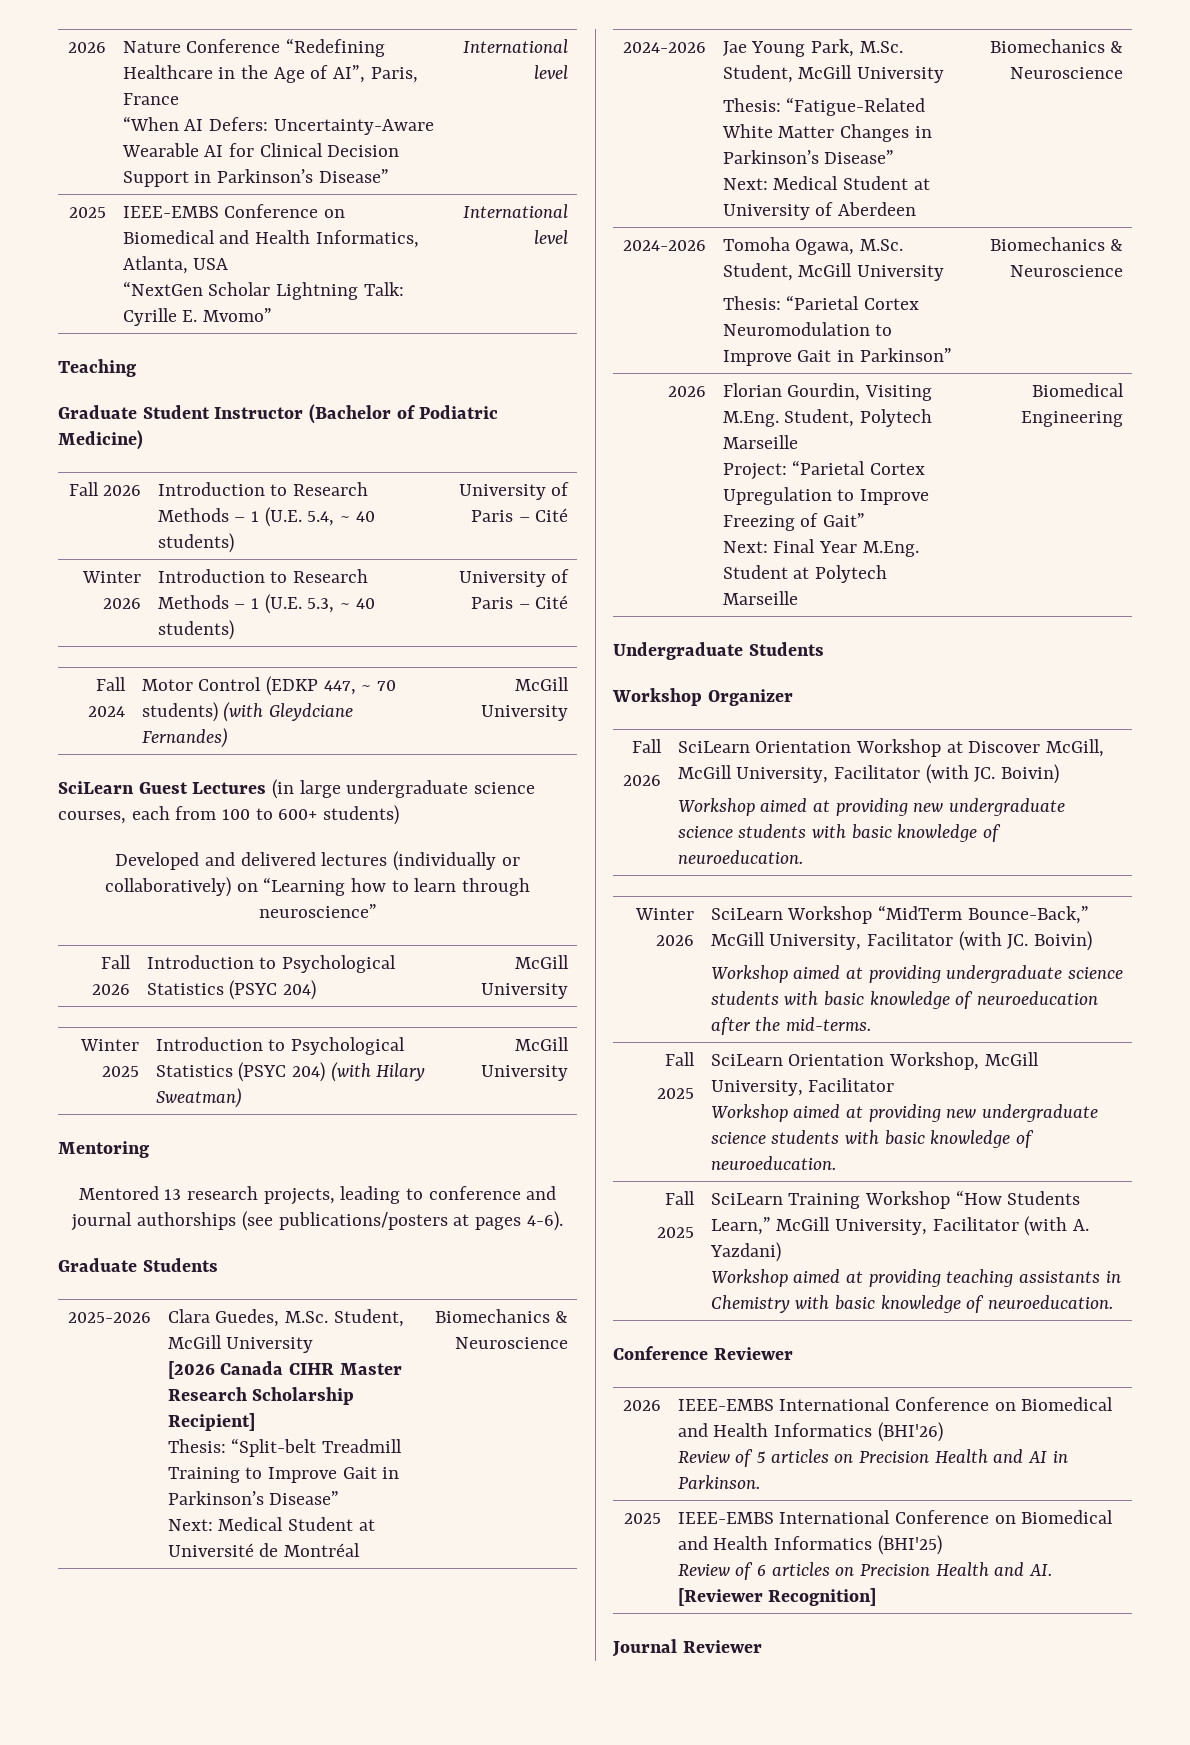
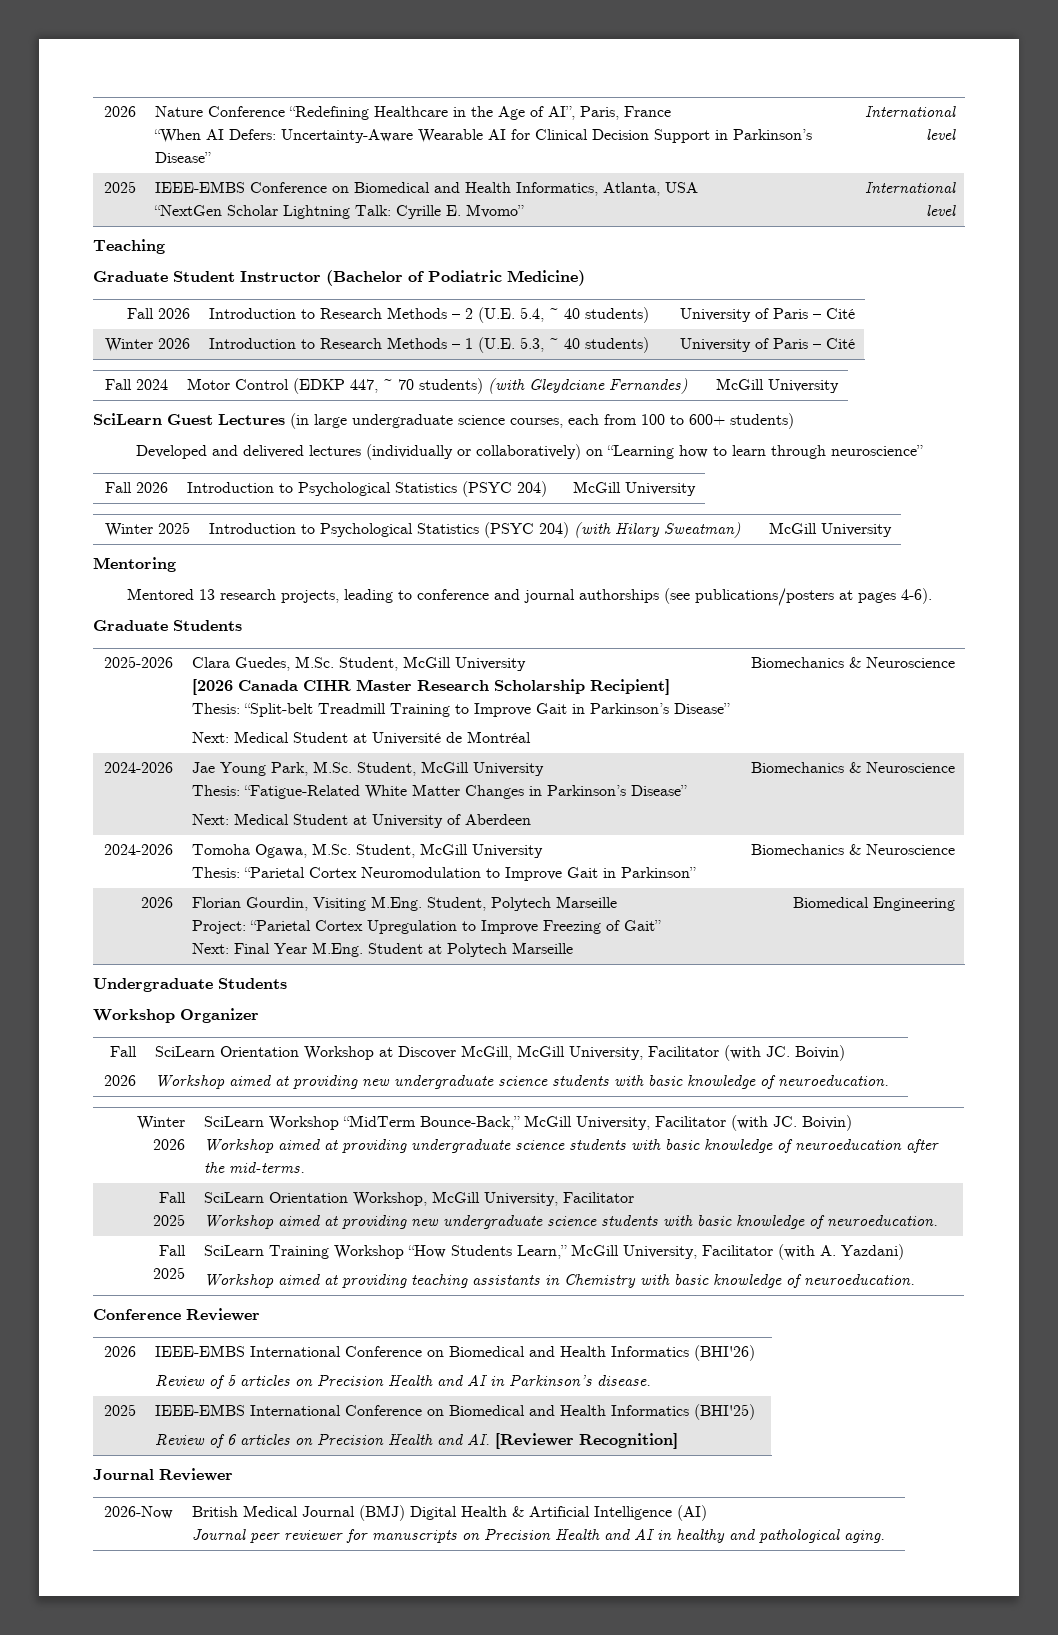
- Fall 2026 | Introduction to Research Methods – 1 (U.E. 5.4, ~ 40 students) | University of Paris – Cité
+ Fall 2026 | Introduction to Research Methods – 2 (U.E. 5.4, ~ 40 students) | University of Paris – Cité
  2026 | IEEE-EMBS International Conference on Biomedical and Health Informatics (BHI'26)
- Review of 5 articles on Precision Health and AI in Parkinson.
+ Review of 5 articles on Precision Health and AI in Parkinson’s disease.
+ 2026-Now | British Medical Journal (BMJ) Digital Health & Artificial Intelligence (AI)
+ Journal peer reviewer for manuscripts on Precision Health and AI in healthy and pathological aging.

